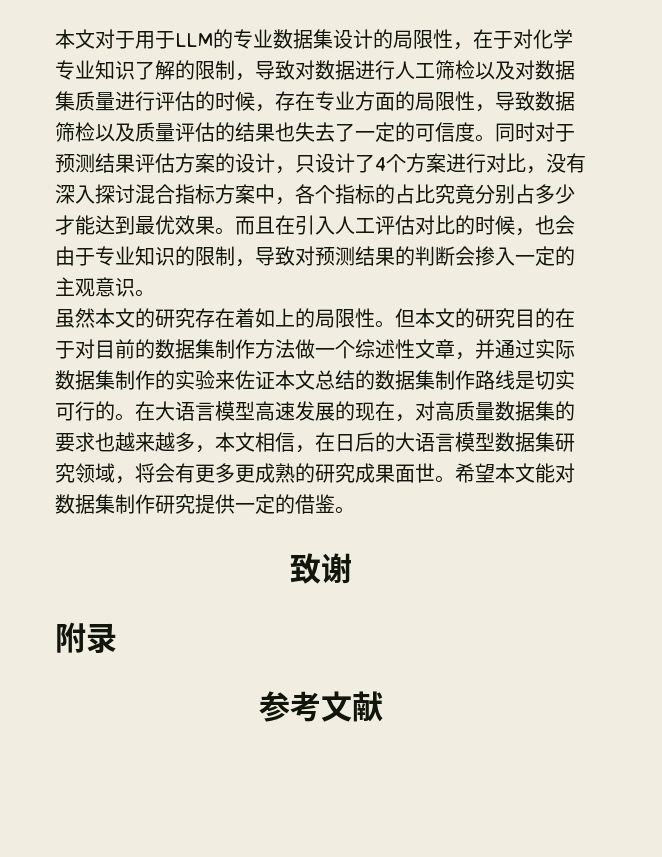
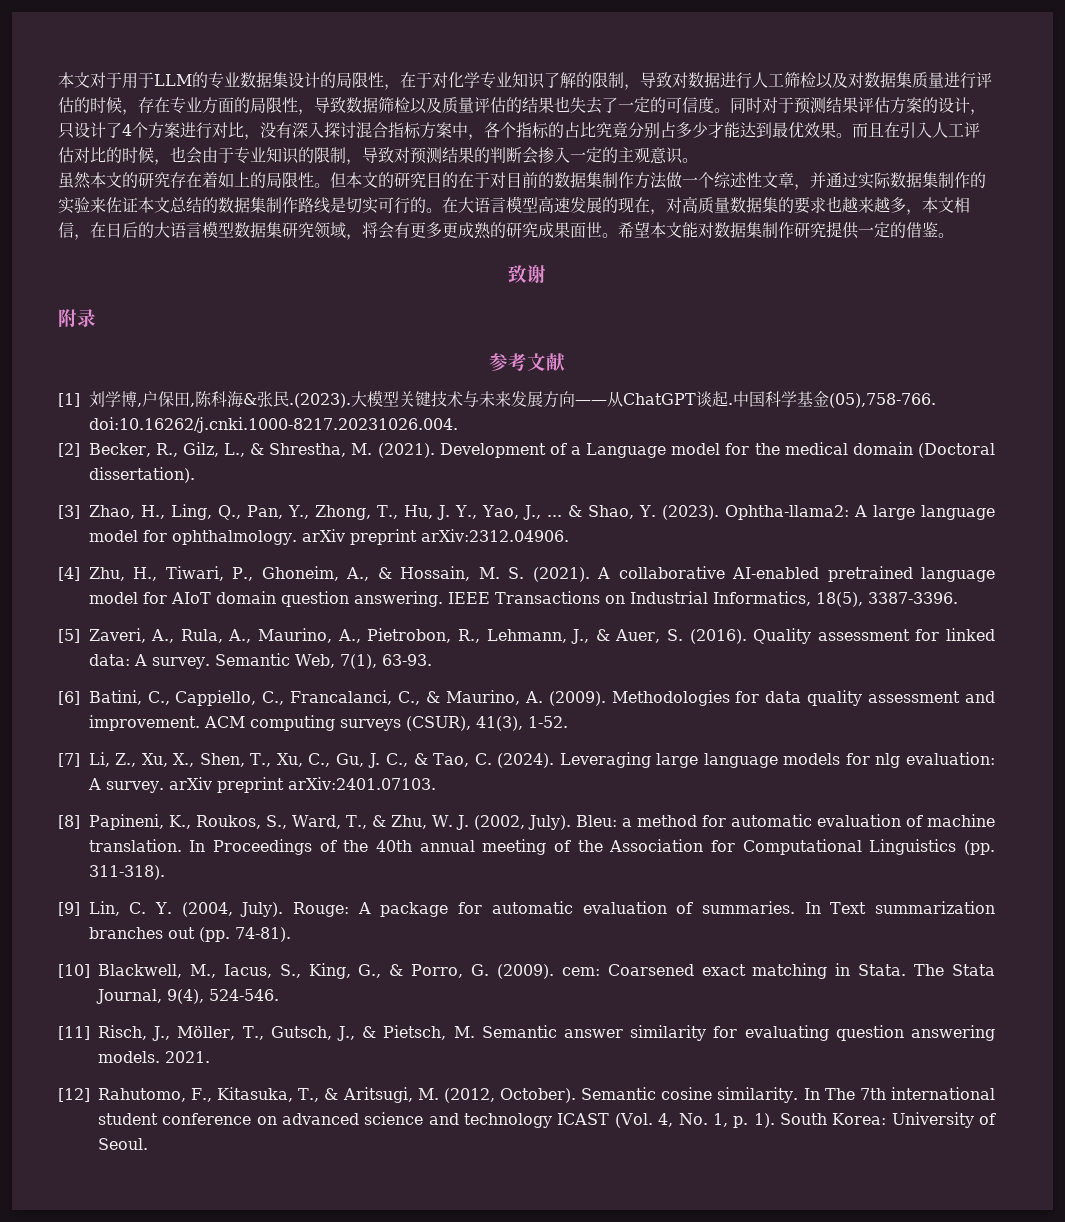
+ [1]刘学博,户保田,陈科海&张民.(2023).大模型关键技术与未来发展方向——从ChatGPT谈起.中国科学基金(05),758-766. doi:10.16262/j.cnki.1000-8217.20231026.004.
+ [2] Becker, R., Gilz, L., & Shrestha, M. (2021). Development of a Language model for the medical domain (Doctoral dissertation).
+ [3] Zhao, H., Ling, Q., Pan, Y., Zhong, T., Hu, J. Y., Yao, J., ... & Shao, Y. (2023). Ophtha-llama2: A large language model for ophthalmology. arXiv preprint arXiv:2312.04906.
+ [4] Zhu, H., Tiwari, P., Ghoneim, A., & Hossain, M. S. (2021). A collaborative AI-enabled pretrained language model for AIoT domain question answering. IEEE Transactions on Industrial Informatics, 18(5), 3387-3396.
+ [5] Zaveri, A., Rula, A., Maurino, A., Pietrobon, R., Lehmann, J., & Auer, S. (2016). Quality assessment for linked data: A survey. Semantic Web, 7(1), 63-93.
+ [6] Batini, C., Cappiello, C., Francalanci, C., & Maurino, A. (2009). Methodologies for data quality assessment and improvement. ACM computing surveys (CSUR), 41(3), 1-52.
+ [7] Li, Z., Xu, X., Shen, T., Xu, C., Gu, J. C., & Tao, C. (2024). Leveraging large language models for nlg evaluation: A survey. arXiv preprint arXiv:2401.07103.
+ [8] Papineni, K., Roukos, S., Ward, T., & Zhu, W. J. (2002, July). Bleu: a method for automatic evaluation of machine translation. In Proceedings of the 40th annual meeting of the Association for Computational Linguistics (pp. 311-318).
+ [9] Lin, C. Y. (2004, July). Rouge: A package for automatic evaluation of summaries. In Text summarization branches out (pp. 74-81).
+ [10] Blackwell, M., Iacus, S., King, G., & Porro, G. (2009). cem: Coarsened exact matching in Stata. The Stata Journal, 9(4), 524-546.
+ [11] Risch, J., Möller, T., Gutsch, J., & Pietsch, M. Semantic answer similarity for evaluating question answering models. 2021.
+ [12] Rahutomo, F., Kitasuka, T., & Aritsugi, M. (2012, October). Semantic cosine similarity. In The 7th international student conference on advanced science and technology ICAST (Vol. 4, No. 1, p. 1). South Korea: University of Seoul.

